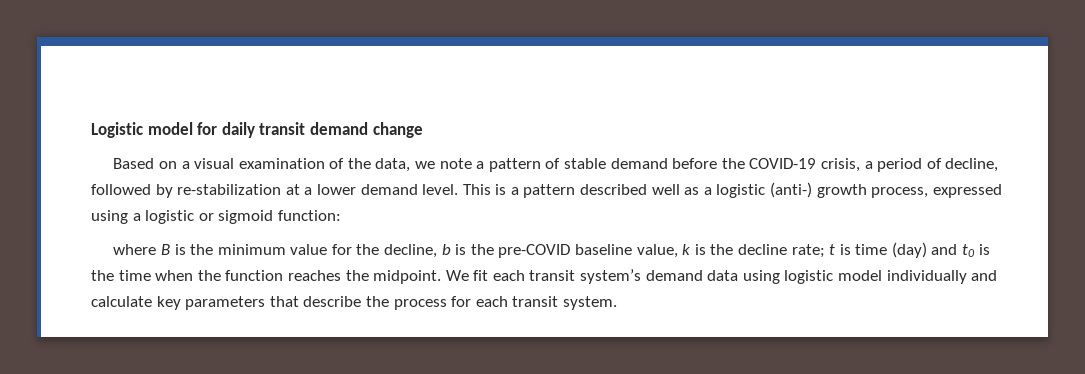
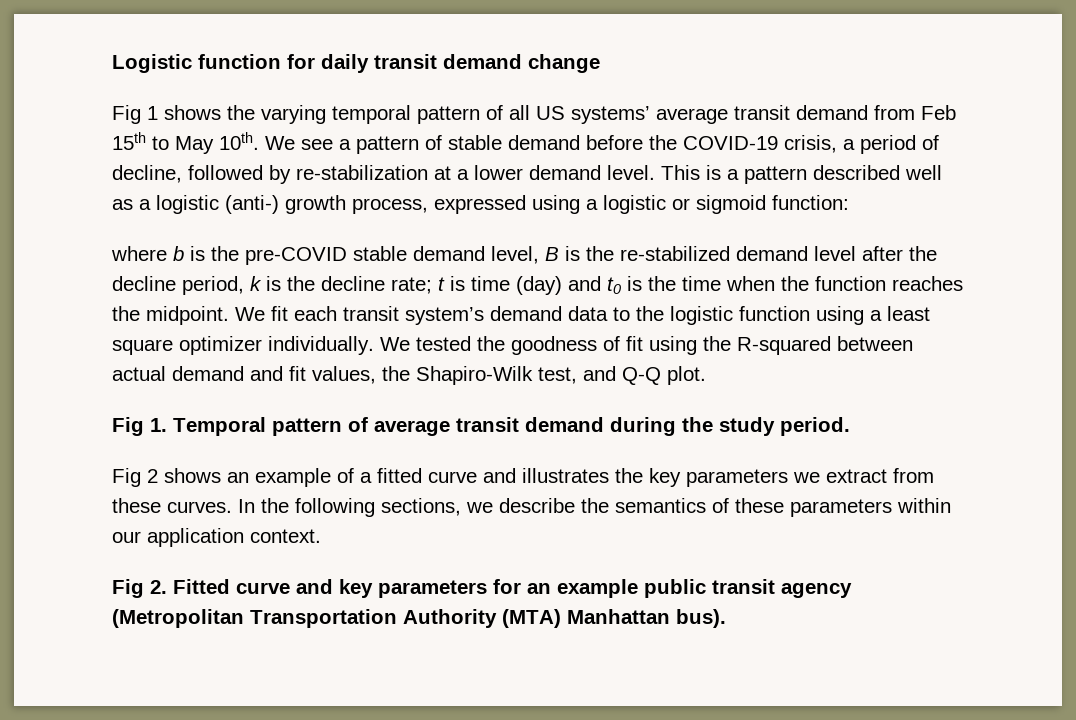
- Logistic model for daily transit demand change
+ Logistic function for daily transit demand change
- Based on a visual examination of the data, we note a pattern of stable demand before the COVID-19 crisis, a period of decline, followed by re-stabilization at a lower demand level.
+ Fig 1 shows the varying temporal pattern of all US systems’ average transit demand from Feb 15th to May 10th. We see a pattern of stable demand before the COVID-19 crisis, a period of decline, followed by re-stabilization at a lower demand level.
- where B is the minimum value for the decline, b is the pre-COVID baseline value, k is the decline rate; t is time (day) and t0 is the time when the function reaches the midpoint.
+ where b is the pre-COVID stable demand level, B is the re-stabilized demand level after the decline period, k is the decline rate; t is time (day) and t0 is the time when the function reaches the midpoint.
- We fit each transit system’s demand data using logistic model individually and calculate key parameters that describe the process for each transit system.
+ We fit each transit system’s demand data to the logistic function using a least square optimizer individually. We tested the goodness of fit using the R-squared between actual demand and fit values, the Shapiro-Wilk test, and Q-Q plot.
+ Fig 1. Temporal pattern of average transit demand during the study period.
+ Fig 2 shows an example of a fitted curve and illustrates the key parameters we extract from these curves. In the following sections, we describe the semantics of these parameters within our application context.
+ Fig 2. Fitted curve and key parameters for an example public transit agency (Metropolitan Transportation Authority (MTA) Manhattan bus).

